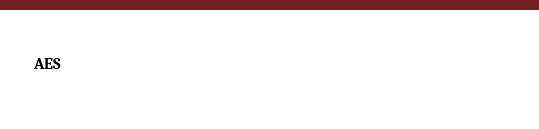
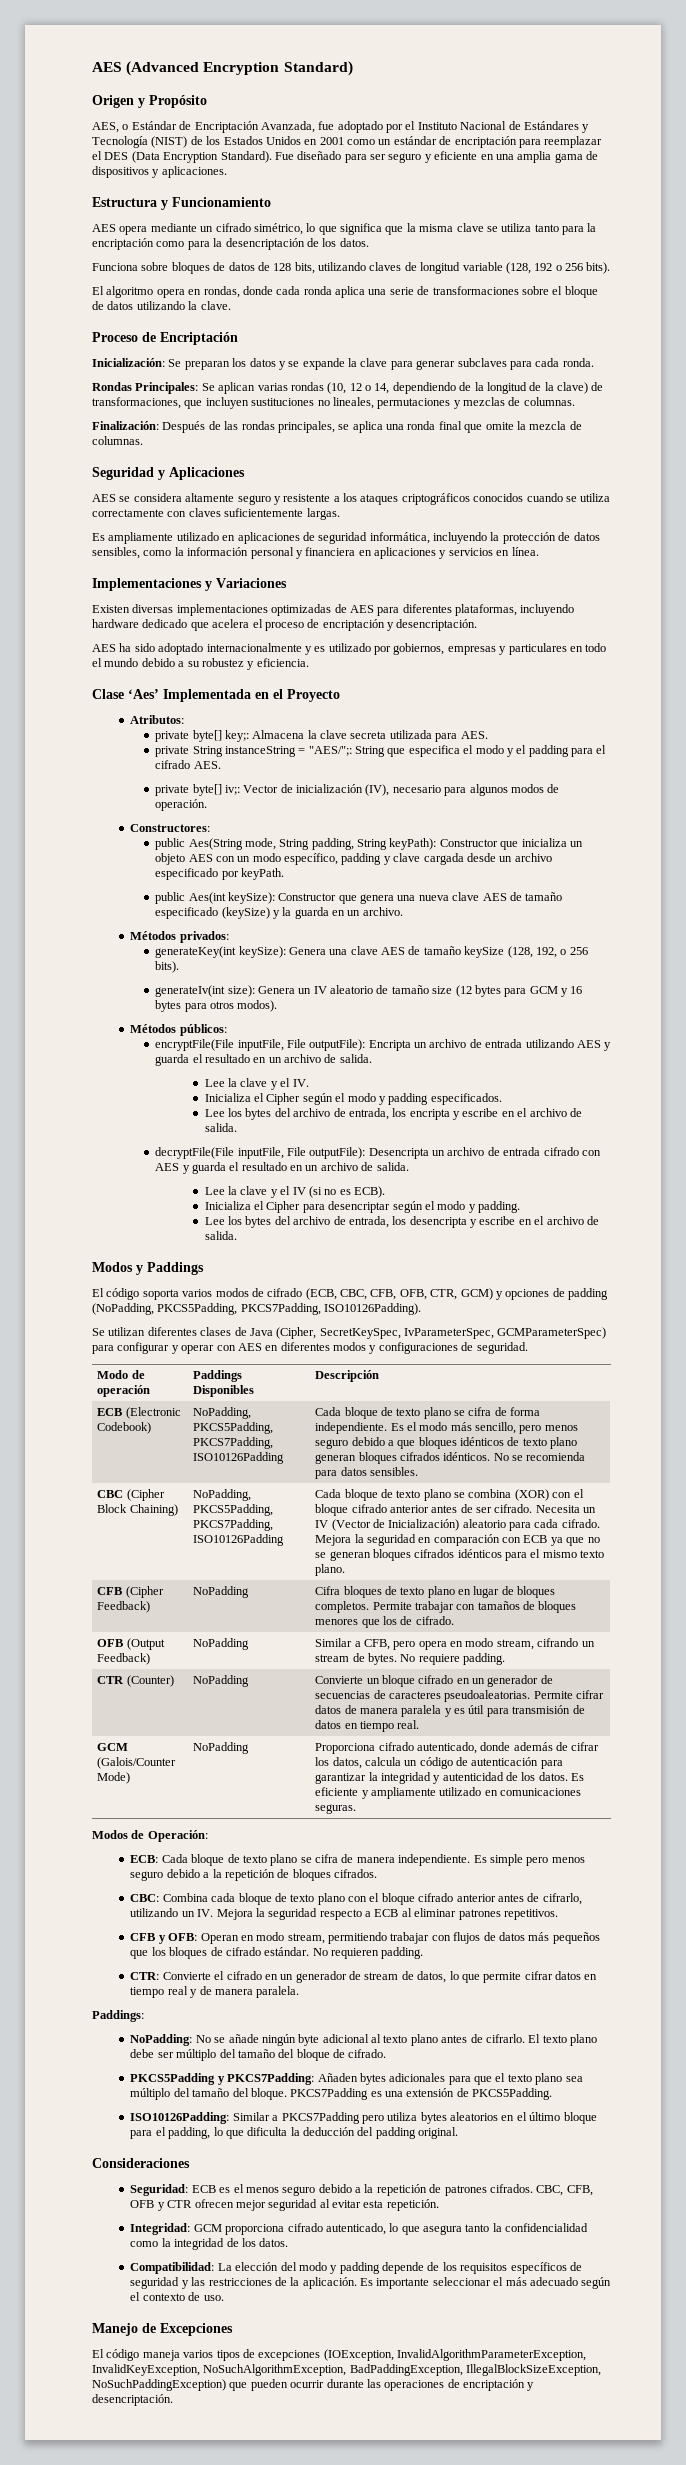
- AES
+ AES (Advanced Encryption Standard)
+ Origen y Propósito
+ AES, o Estándar de Encriptación Avanzada, fue adoptado por el Instituto Nacional de Estándares y Tecnología (NIST) de los Estados Unidos en 2001 como un estándar de encriptación para reemplazar el DES (Data Encryption Standard). Fue diseñado para ser seguro y eficiente en una amplia gama de dispositivos y aplicaciones.
+ Estructura y Funcionamiento
+ AES opera mediante un cifrado simétrico, lo que significa que la misma clave se utiliza tanto para la encriptación como para la desencriptación de los datos.
+ Funciona sobre bloques de datos de 128 bits, utilizando claves de longitud variable (128, 192 o 256 bits).
+ El algoritmo opera en rondas, donde cada ronda aplica una serie de transformaciones sobre el bloque de datos utilizando la clave.
+ Proceso de Encriptación
+ Inicialización: Se preparan los datos y se expande la clave para generar subclaves para cada ronda.
+ Rondas Principales: Se aplican varias rondas (10, 12 o 14, dependiendo de la longitud de la clave) de transformaciones, que incluyen sustituciones no lineales, permutaciones y mezclas de columnas.
+ Finalización: Después de las rondas principales, se aplica una ronda final que omite la mezcla de columnas.
+ Seguridad y Aplicaciones
+ AES se considera altamente seguro y resistente a los ataques criptográficos conocidos cuando se utiliza correctamente con claves suficientemente largas.
+ Es ampliamente utilizado en aplicaciones de seguridad informática, incluyendo la protección de datos sensibles, como la información personal y financiera en aplicaciones y servicios en línea.
+ Implementaciones y Variaciones
+ Existen diversas implementaciones optimizadas de AES para diferentes plataformas, incluyendo hardware dedicado que acelera el proceso de encriptación y desencriptación.
+ AES ha sido adoptado internacionalmente y es utilizado por gobiernos, empresas y particulares en todo el mundo debido a su robustez y eficiencia.
+ Clase ‘Aes’ Implementada en el Proyecto
+ Atributos:
+ private byte[] key;: Almacena la clave secreta utilizada para AES.
+ private String instanceString = "AES/";: String que especifica el modo y el padding para el cifrado AES.
+ private byte[] iv;: Vector de inicialización (IV), necesario para algunos modos de operación.
+ Constructores:
+ public Aes(String mode, String padding, String keyPath): Constructor que inicializa un objeto AES con un modo específico, padding y clave cargada desde un archivo especificado por keyPath.
+ public Aes(int keySize): Constructor que genera una nueva clave AES de tamaño especificado (keySize) y la guarda en un archivo.
+ Métodos privados:
+ generateKey(int keySize): Genera una clave AES de tamaño keySize (128, 192, o 256 bits).
+ generateIv(int size): Genera un IV aleatorio de tamaño size (12 bytes para GCM y 16 bytes para otros modos).
+ Métodos públicos:
+ encryptFile(File inputFile, File outputFile): Encripta un archivo de entrada utilizando AES y guarda el resultado en un archivo de salida.
+ Lee la clave y el IV.
+ Inicializa el Cipher según el modo y padding especificados.
+ Lee los bytes del archivo de entrada, los encripta y escribe en el archivo de salida.
+ decryptFile(File inputFile, File outputFile): Desencripta un archivo de entrada cifrado con AES y guarda el resultado en un archivo de salida.
+ Lee la clave y el IV (si no es ECB).
+ Inicializa el Cipher para desencriptar según el modo y padding.
+ Lee los bytes del archivo de entrada, los desencripta y escribe en el archivo de salida.
+ Modos y Paddings
+ El código soporta varios modos de cifrado (ECB, CBC, CFB, OFB, CTR, GCM) y opciones de padding (NoPadding, PKCS5Padding, PKCS7Padding, ISO10126Padding).
+ Se utilizan diferentes clases de Java (Cipher, SecretKeySpec, IvParameterSpec, GCMParameterSpec) para configurar y operar con AES en diferentes modos y configuraciones de seguridad.
+ Modo de operación | Paddings Disponibles | Descripción
+ ECB (Electronic Codebook) | NoPadding, PKCS5Padding, PKCS7Padding, ISO10126Padding | Cada bloque de texto plano se cifra de forma independiente. Es el modo más sencillo, pero menos seguro debido a que bloques idénticos de texto plano generan bloques cifrados idénticos. No se recomienda para datos sensibles.
+ CBC (Cipher Block Chaining) | NoPadding, PKCS5Padding, PKCS7Padding, ISO10126Padding | Cada bloque de texto plano se combina (XOR) con el bloque cifrado anterior antes de ser cifrado. Necesita un IV (Vector de Inicialización) aleatorio para cada cifrado. Mejora la seguridad en comparación con ECB ya que no se generan bloques cifrados idénticos para el mismo texto plano.
+ CFB (Cipher Feedback) | NoPadding | Cifra bloques de texto plano en lugar de bloques completos. Permite trabajar con tamaños de bloques menores que los de cifrado.
+ OFB (Output Feedback) | NoPadding | Similar a CFB, pero opera en modo stream, cifrando un stream de bytes. No requiere padding.
+ CTR (Counter) | NoPadding | Convierte un bloque cifrado en un generador de secuencias de caracteres pseudoaleatorias. Permite cifrar datos de manera paralela y es útil para transmisión de datos en tiempo real.
+ GCM (Galois/Counter Mode) | NoPadding | Proporciona cifrado autenticado, donde además de cifrar los datos, calcula un código de autenticación para garantizar la integridad y autenticidad de los datos. Es eficiente y ampliamente utilizado en comunicaciones seguras.
+ Modos de Operación:
+ ECB: Cada bloque de texto plano se cifra de manera independiente. Es simple pero menos seguro debido a la repetición de bloques cifrados.
+ CBC: Combina cada bloque de texto plano con el bloque cifrado anterior antes de cifrarlo, utilizando un IV. Mejora la seguridad respecto a ECB al eliminar patrones repetitivos.
+ CFB y OFB: Operan en modo stream, permitiendo trabajar con flujos de datos más pequeños que los bloques de cifrado estándar. No requieren padding.
+ CTR: Convierte el cifrado en un generador de stream de datos, lo que permite cifrar datos en tiempo real y de manera paralela.
+ Paddings:
+ NoPadding: No se añade ningún byte adicional al texto plano antes de cifrarlo. El texto plano debe ser múltiplo del tamaño del bloque de cifrado.
+ PKCS5Padding y PKCS7Padding: Añaden bytes adicionales para que el texto plano sea múltiplo del tamaño del bloque. PKCS7Padding es una extensión de PKCS5Padding.
+ ISO10126Padding: Similar a PKCS7Padding pero utiliza bytes aleatorios en el último bloque para el padding, lo que dificulta la deducción del padding original.
+ Consideraciones
+ Seguridad: ECB es el menos seguro debido a la repetición de patrones cifrados. CBC, CFB, OFB y CTR ofrecen mejor seguridad al evitar esta repetición.
+ Integridad: GCM proporciona cifrado autenticado, lo que asegura tanto la confidencialidad como la integridad de los datos.
+ Compatibilidad: La elección del modo y padding depende de los requisitos específicos de seguridad y las restricciones de la aplicación. Es importante seleccionar el más adecuado según el contexto de uso.
+ Manejo de Excepciones
+ El código maneja varios tipos de excepciones (IOException, InvalidAlgorithmParameterException, InvalidKeyException, NoSuchAlgorithmException, BadPaddingException, IllegalBlockSizeException, NoSuchPaddingException) que pueden ocurrir durante las operaciones de encriptación y desencriptación.

